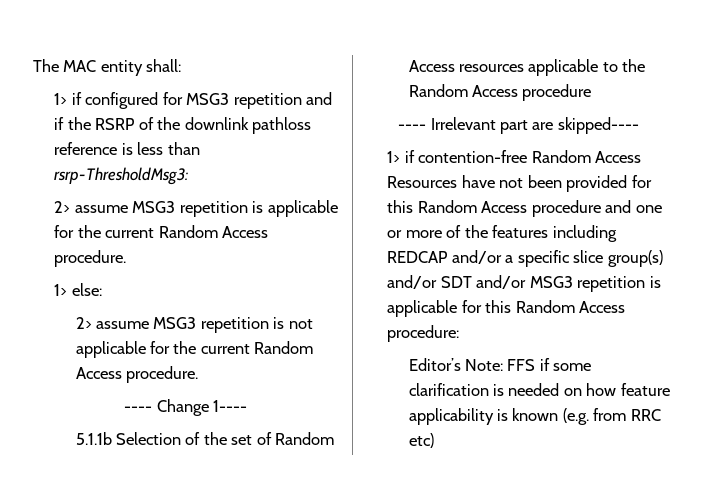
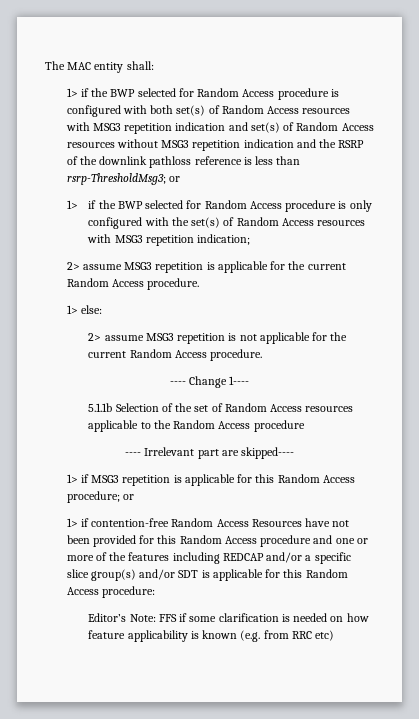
- 1> if configured for MSG3 repetition and if the RSRP of the downlink pathloss reference is less than rsrp-ThresholdMsg3:
+ 1> if the BWP selected for Random Access procedure is configured with both set(s) of Random Access resources with MSG3 repetition indication and set(s) of Random Access resources without MSG3 repetition indication and the RSRP of the downlink pathloss reference is less than rsrp-ThresholdMsg3; or
+ 1> if the BWP selected for Random Access procedure is only configured with the set(s) of Random Access resources with MSG3 repetition indication;
+ 1> if MSG3 repetition is applicable for this Random Access procedure; or
- 1> if contention-free Random Access Resources have not been provided for this Random Access procedure and one or more of the features including REDCAP and/or a specific slice group(s) and/or SDT and/or MSG3 repetition is applicable for this Random Access procedure:
+ 1> if contention-free Random Access Resources have not been provided for this Random Access procedure and one or more of the features including REDCAP and/or a specific slice group(s) and/or SDT is applicable for this Random Access procedure:

